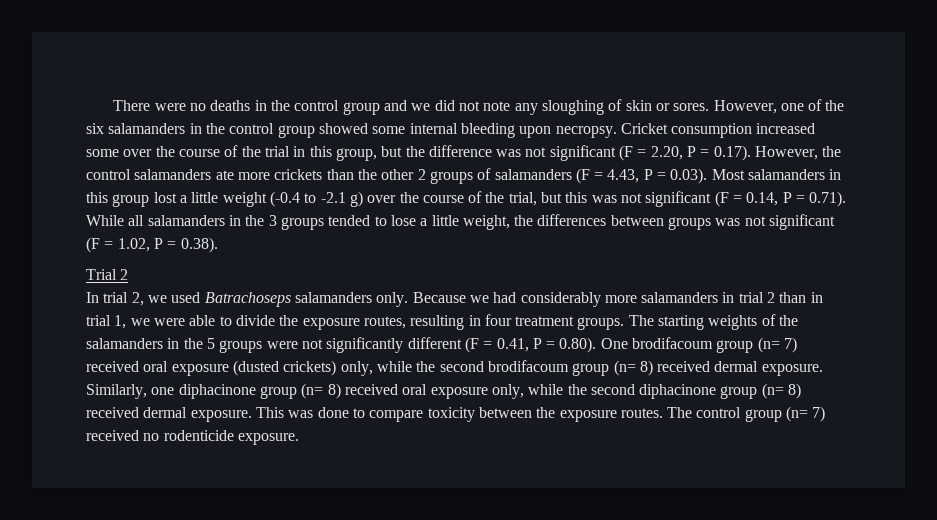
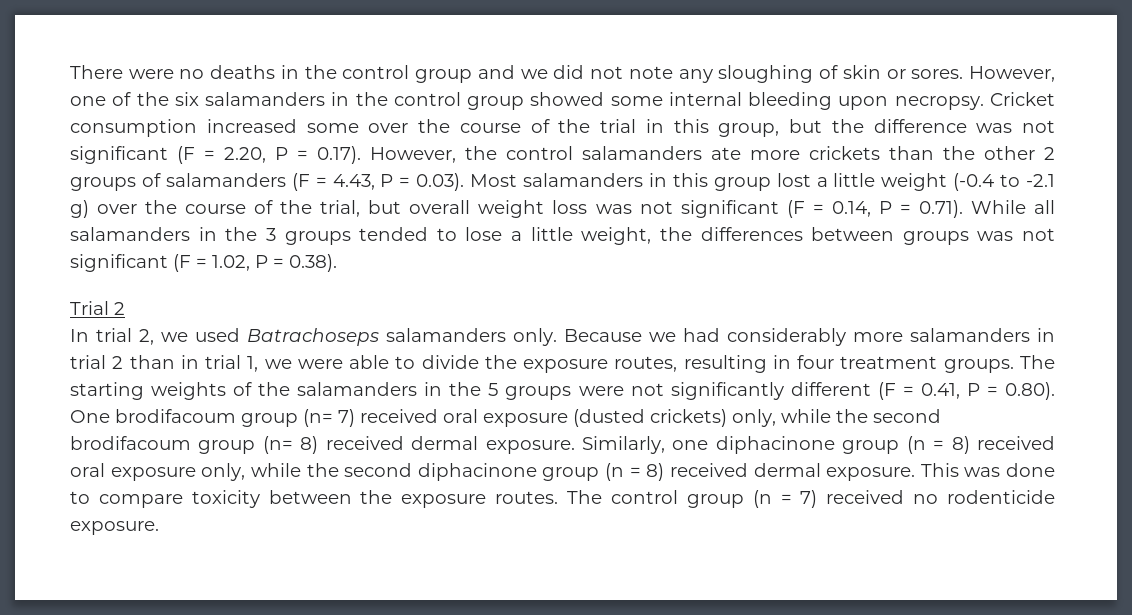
- Cricket consumption increased some over the course of the trial in this group, but the difference was not significant (F = 2.20, P = 0.17). However, the control salamanders ate more crickets than the other 2 groups of salamanders (F = 4.43, P = 0.03). Most salamanders in this group lost a little weight (-0.4 to -2.1 g) over the course of the trial, but this was not significant (F = 0.14, P = 0.71). While all salamanders in the 3 groups tended to lose a little weight, the differences between groups was not significant (F = 1.02, P = 0.38).
+ Cricket consumption increased some over the course of the trial in this group, but the difference was not significant (F = 2.20, P = 0.17). However, the control salamanders ate more crickets than the other 2 groups of salamanders (F = 4.43, P = 0.03). Most salamanders in this group lost a little weight (-0.4 to -2.1 g) over the course of the trial, but overall weight loss was not significant (F = 0.14, P = 0.71). While all salamanders in the 3 groups tended to lose a little weight, the differences between groups was not significant (F = 1.02, P = 0.38).
- Similarly, one diphacinone group (n= 8) received oral exposure only, while the second diphacinone group (n= 8) received dermal exposure.
+ Similarly, one diphacinone group (n = 8) received oral exposure only, while the second diphacinone group (n = 8) received dermal exposure.
- The control group (n= 7) received no rodenticide exposure.
+ The control group (n = 7) received no rodenticide exposure.

